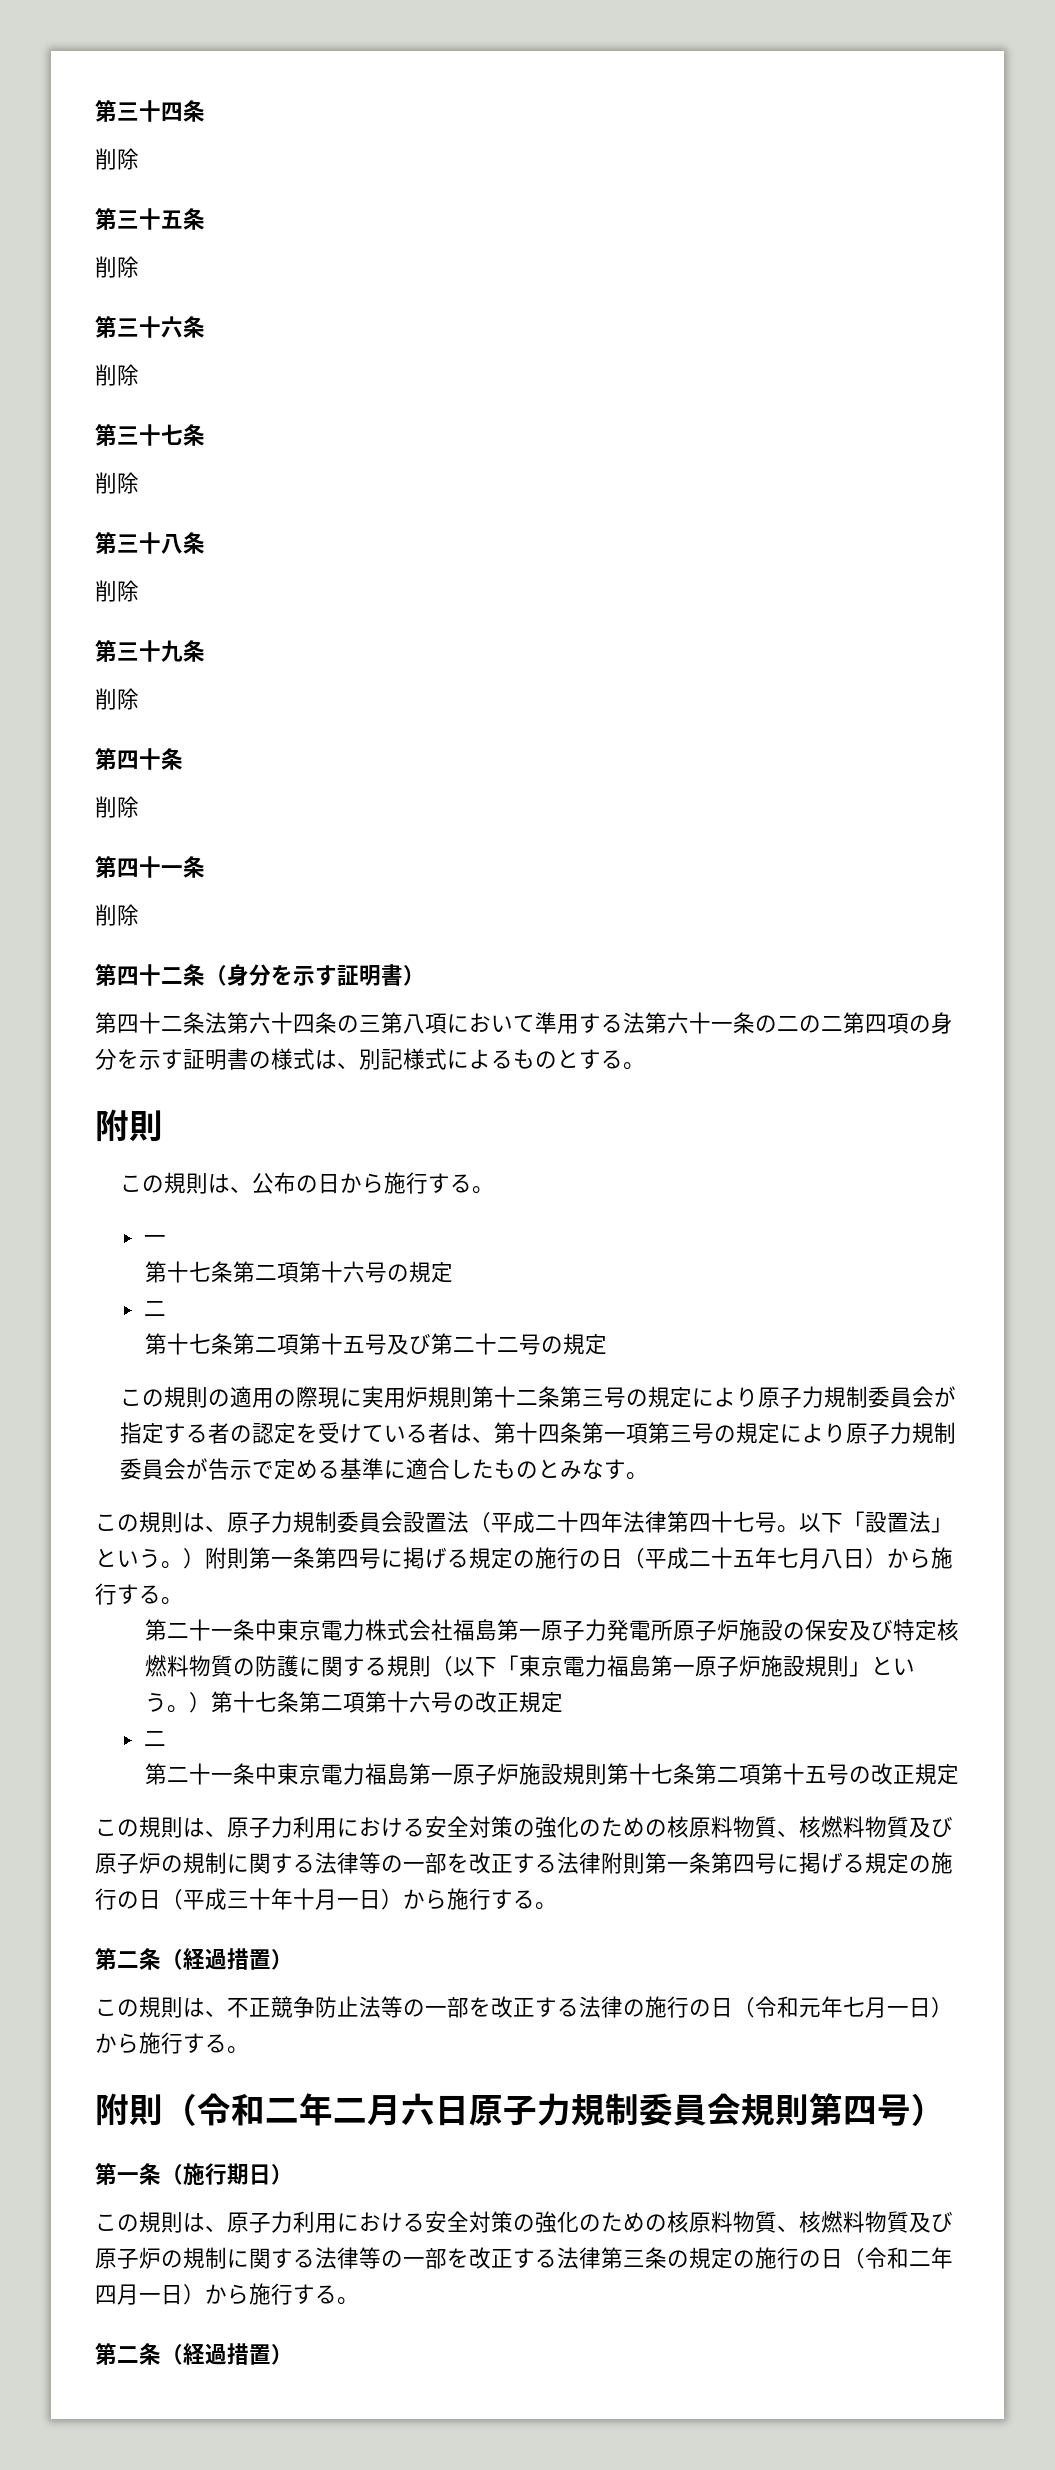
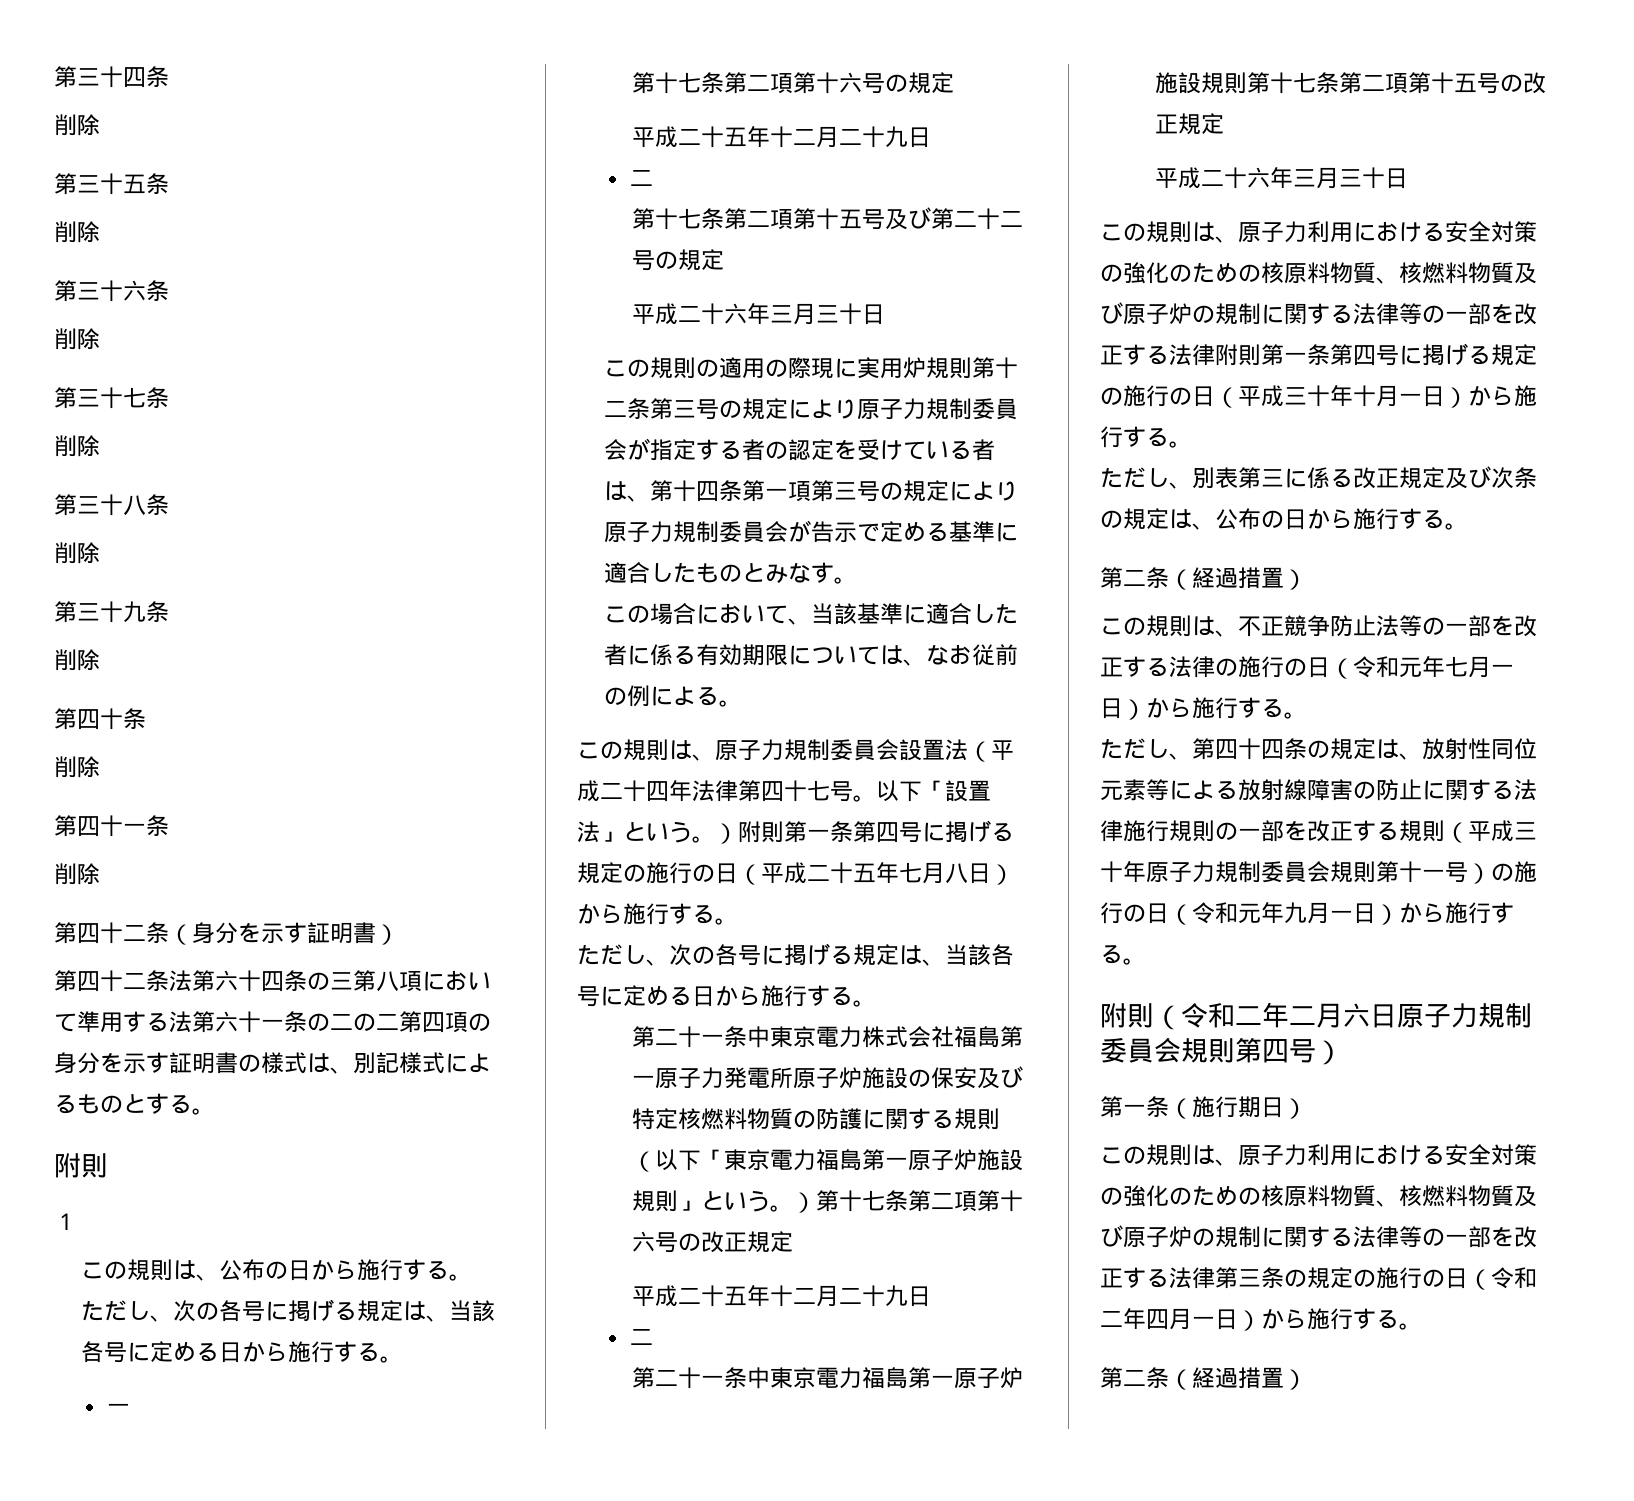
+ １
  この規則は、公布の日から施行する。
+ ただし、次の各号に掲げる規定は、当該各号に定める日から施行する。
  第十七条第二項第十六号の規定
+ 平成二十五年十二月二十九日
  第十七条第二項第十五号及び第二十二号の規定
+ 平成二十六年三月三十日
+ この場合において、当該基準に適合した者に係る有効期限については、なお従前の例による。
  以下「設置法」という。）附則第一条第四号に掲げる規定の施行の日（平成二十五年七月八日）から施行する。
+ ただし、次の各号に掲げる規定は、当該各号に定める日から施行する。
  第二十一条中東京電力株式会社福島第一原子力発電所原子炉施設の保安及び特定核燃料物質の防護に関する規則（以下「東京電力福島第一原子炉施設規則」という。）第十七条第二項第十六号の改正規定
+ 平成二十五年十二月二十九日
  第二十一条中東京電力福島第一原子炉施設規則第十七条第二項第十五号の改正規定
+ 平成二十六年三月三十日
+ ただし、別表第三に係る改正規定及び次条の規定は、公布の日から施行する。
+ ただし、第四十四条の規定は、放射性同位元素等による放射線障害の防止に関する法律施行規則の一部を改正する規則（平成三十年原子力規制委員会規則第十一号）の施行の日（令和元年九月一日）から施行する。

